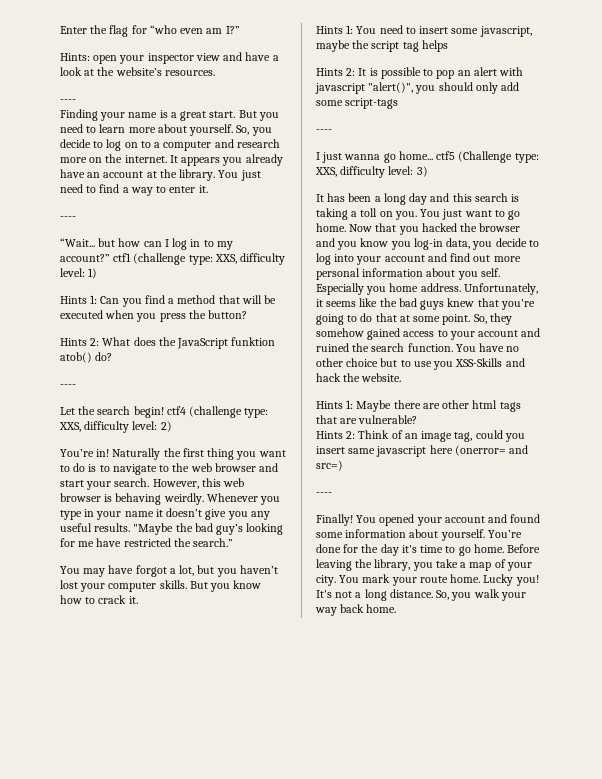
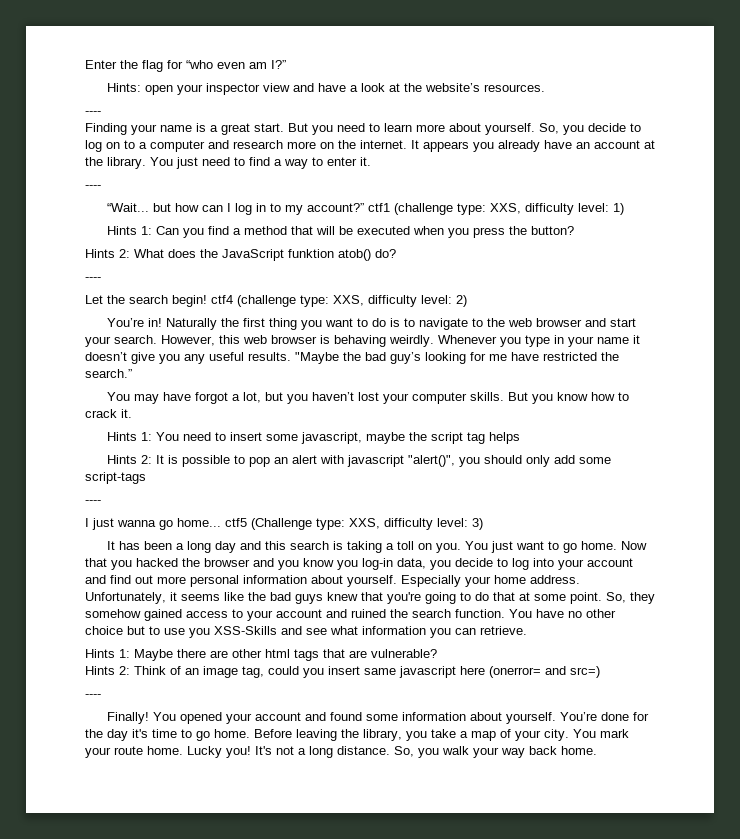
- Now that you hacked the browser and you know you log-in data, you decide to log into your account and find out more personal information about you self. Especially you home address.
+ Now that you hacked the browser and you know you log-in data, you decide to log into your account and find out more personal information about yourself. Especially your home address.
- You have no other choice but to use you XSS-Skills and hack the website.
+ You have no other choice but to use you XSS-Skills and see what information you can retrieve.

